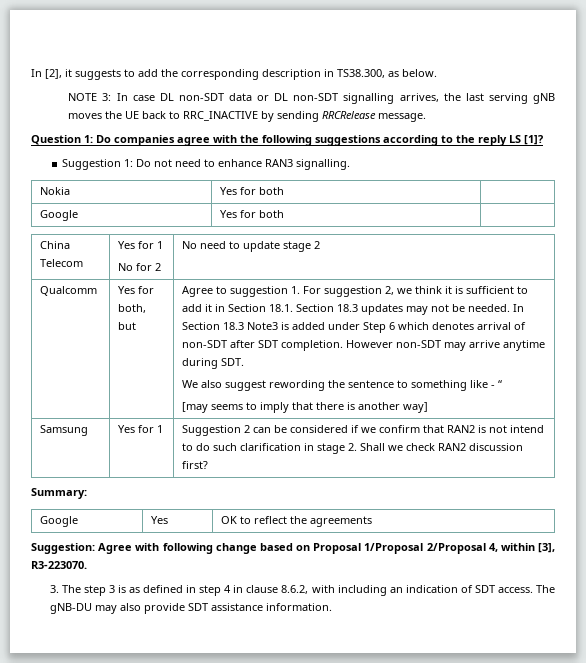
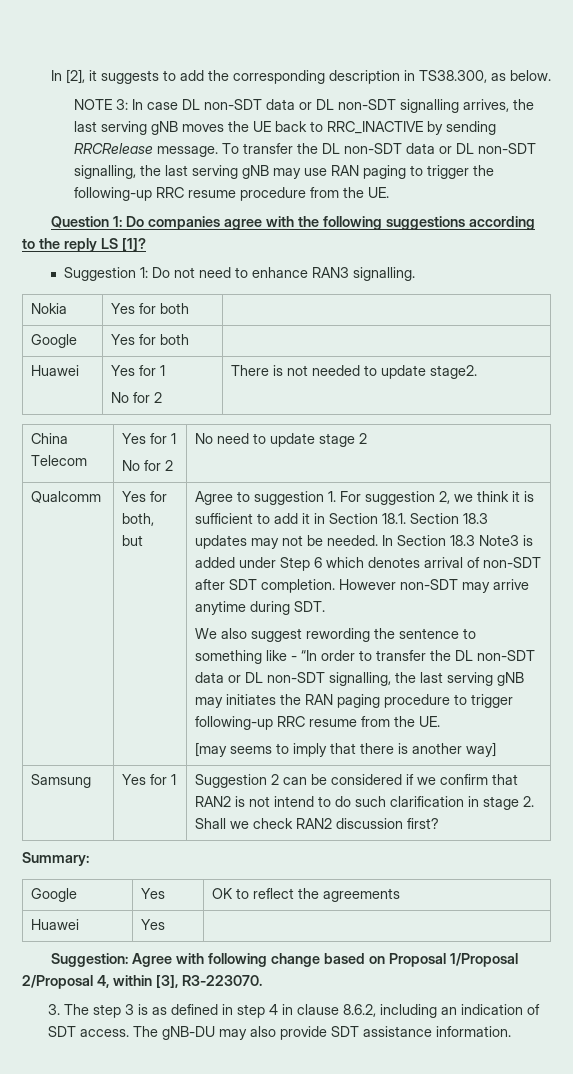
+ To transfer the DL non-SDT data or DL non-SDT signalling, the last serving gNB may use RAN paging to trigger the following-up RRC resume procedure from the UE.
+ Huawei | Yes for 1
+ No for 2 | There is not needed to update stage2.
- We also suggest rewording the sentence to something like - “
+ We also suggest rewording the sentence to something like - “In order to transfer the DL non-SDT data or DL non-SDT signalling, the last serving gNB may initiates the RAN paging procedure to trigger following-up RRC resume from the UE.
+ Huawei | Yes |
- 3. The step 3 is as defined in step 4 in clause 8.6.2, with including an indication of SDT access.
+ 3. The step 3 is as defined in step 4 in clause 8.6.2, including an indication of SDT access.

